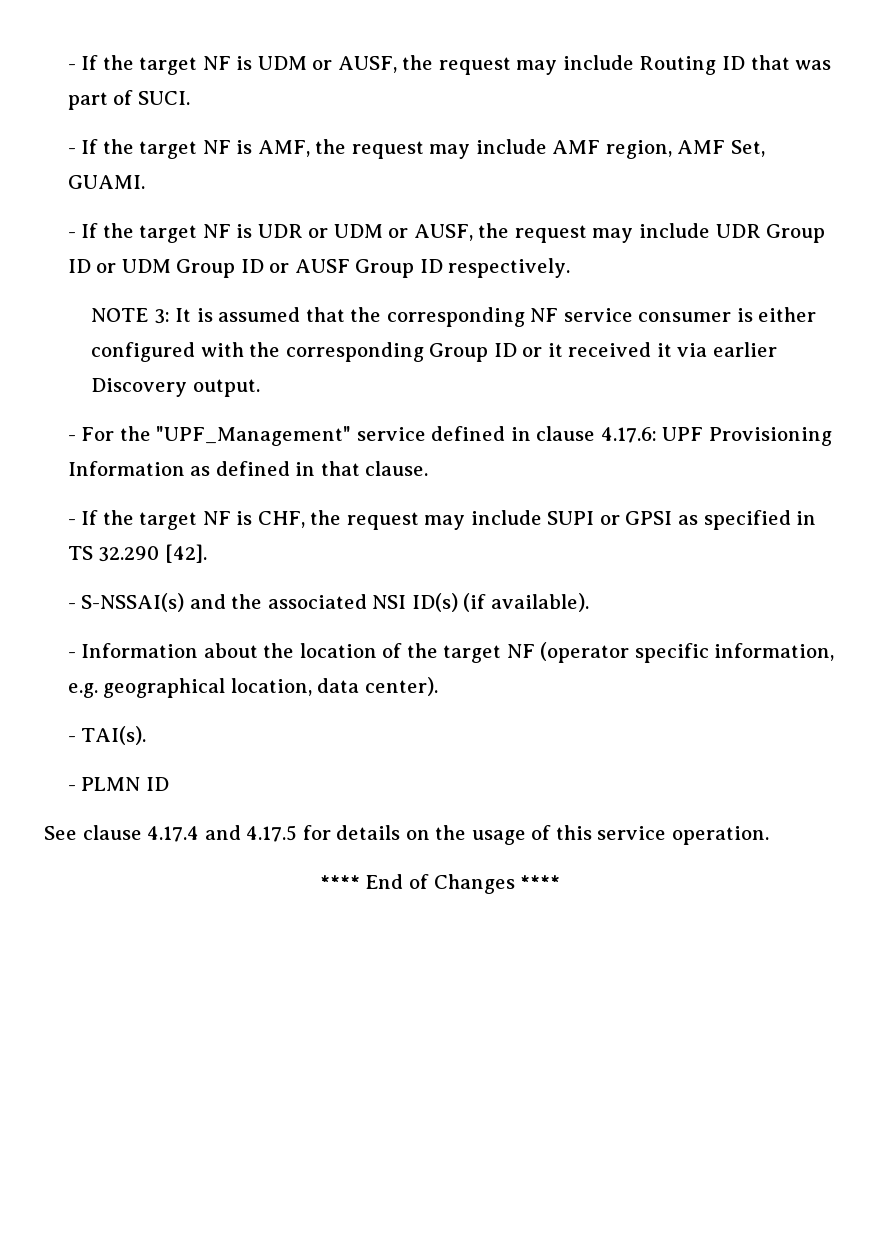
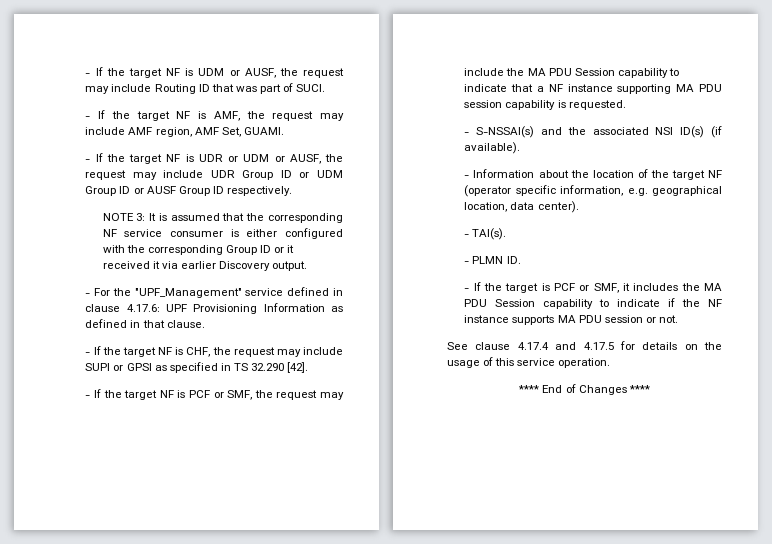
+ - If the target NF is PCF or SMF, the request may include the MA PDU Session capability to indicate that a NF instance supporting MA PDU session capability is requested.
- - PLMN ID
+ - PLMN ID.
+ - If the target is PCF or SMF, it includes the MA PDU Session capability to indicate if the NF instance supports MA PDU session or not.

